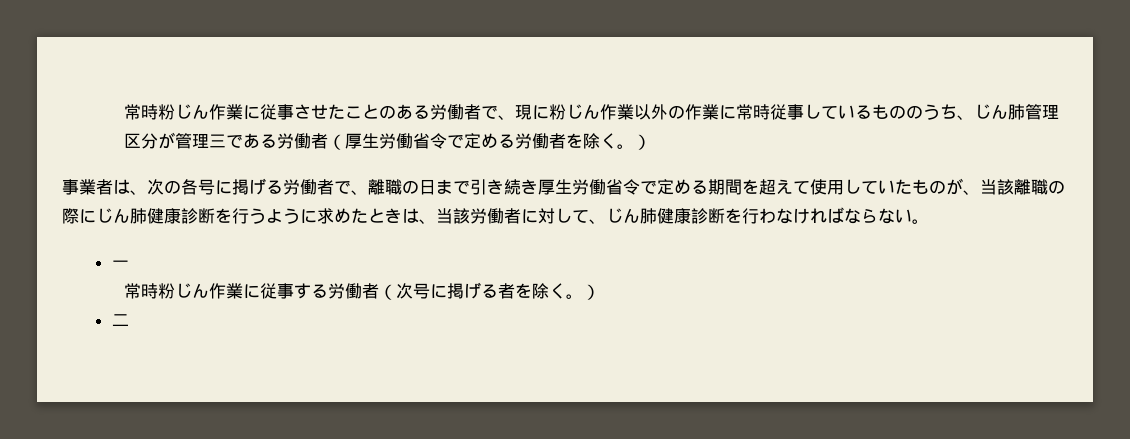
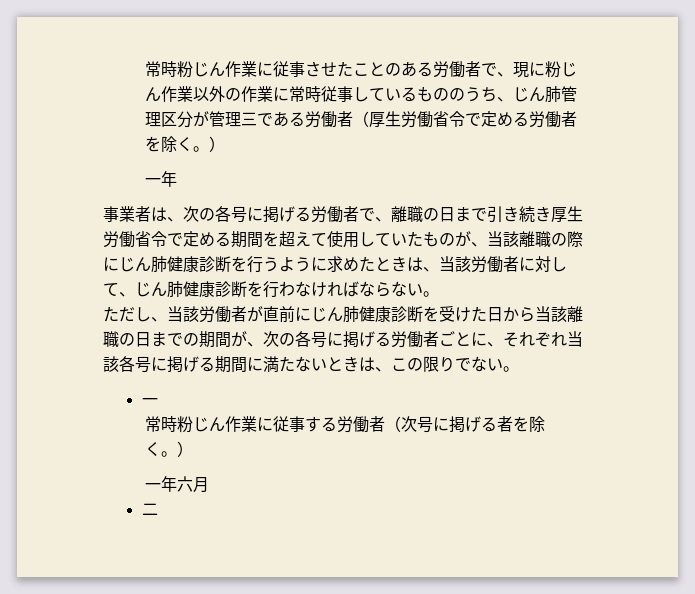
  常時粉じん作業に従事させたことのある労働者で、現に粉じん作業以外の作業に常時従事しているもののうち、じん肺管理区分が管理三である労働者（厚生労働省令で定める労働者を除く。）
+ 一年
+ ただし、当該労働者が直前にじん肺健康診断を受けた日から当該離職の日までの期間が、次の各号に掲げる労働者ごとに、それぞれ当該各号に掲げる期間に満たないときは、この限りでない。
+ 一年六月

